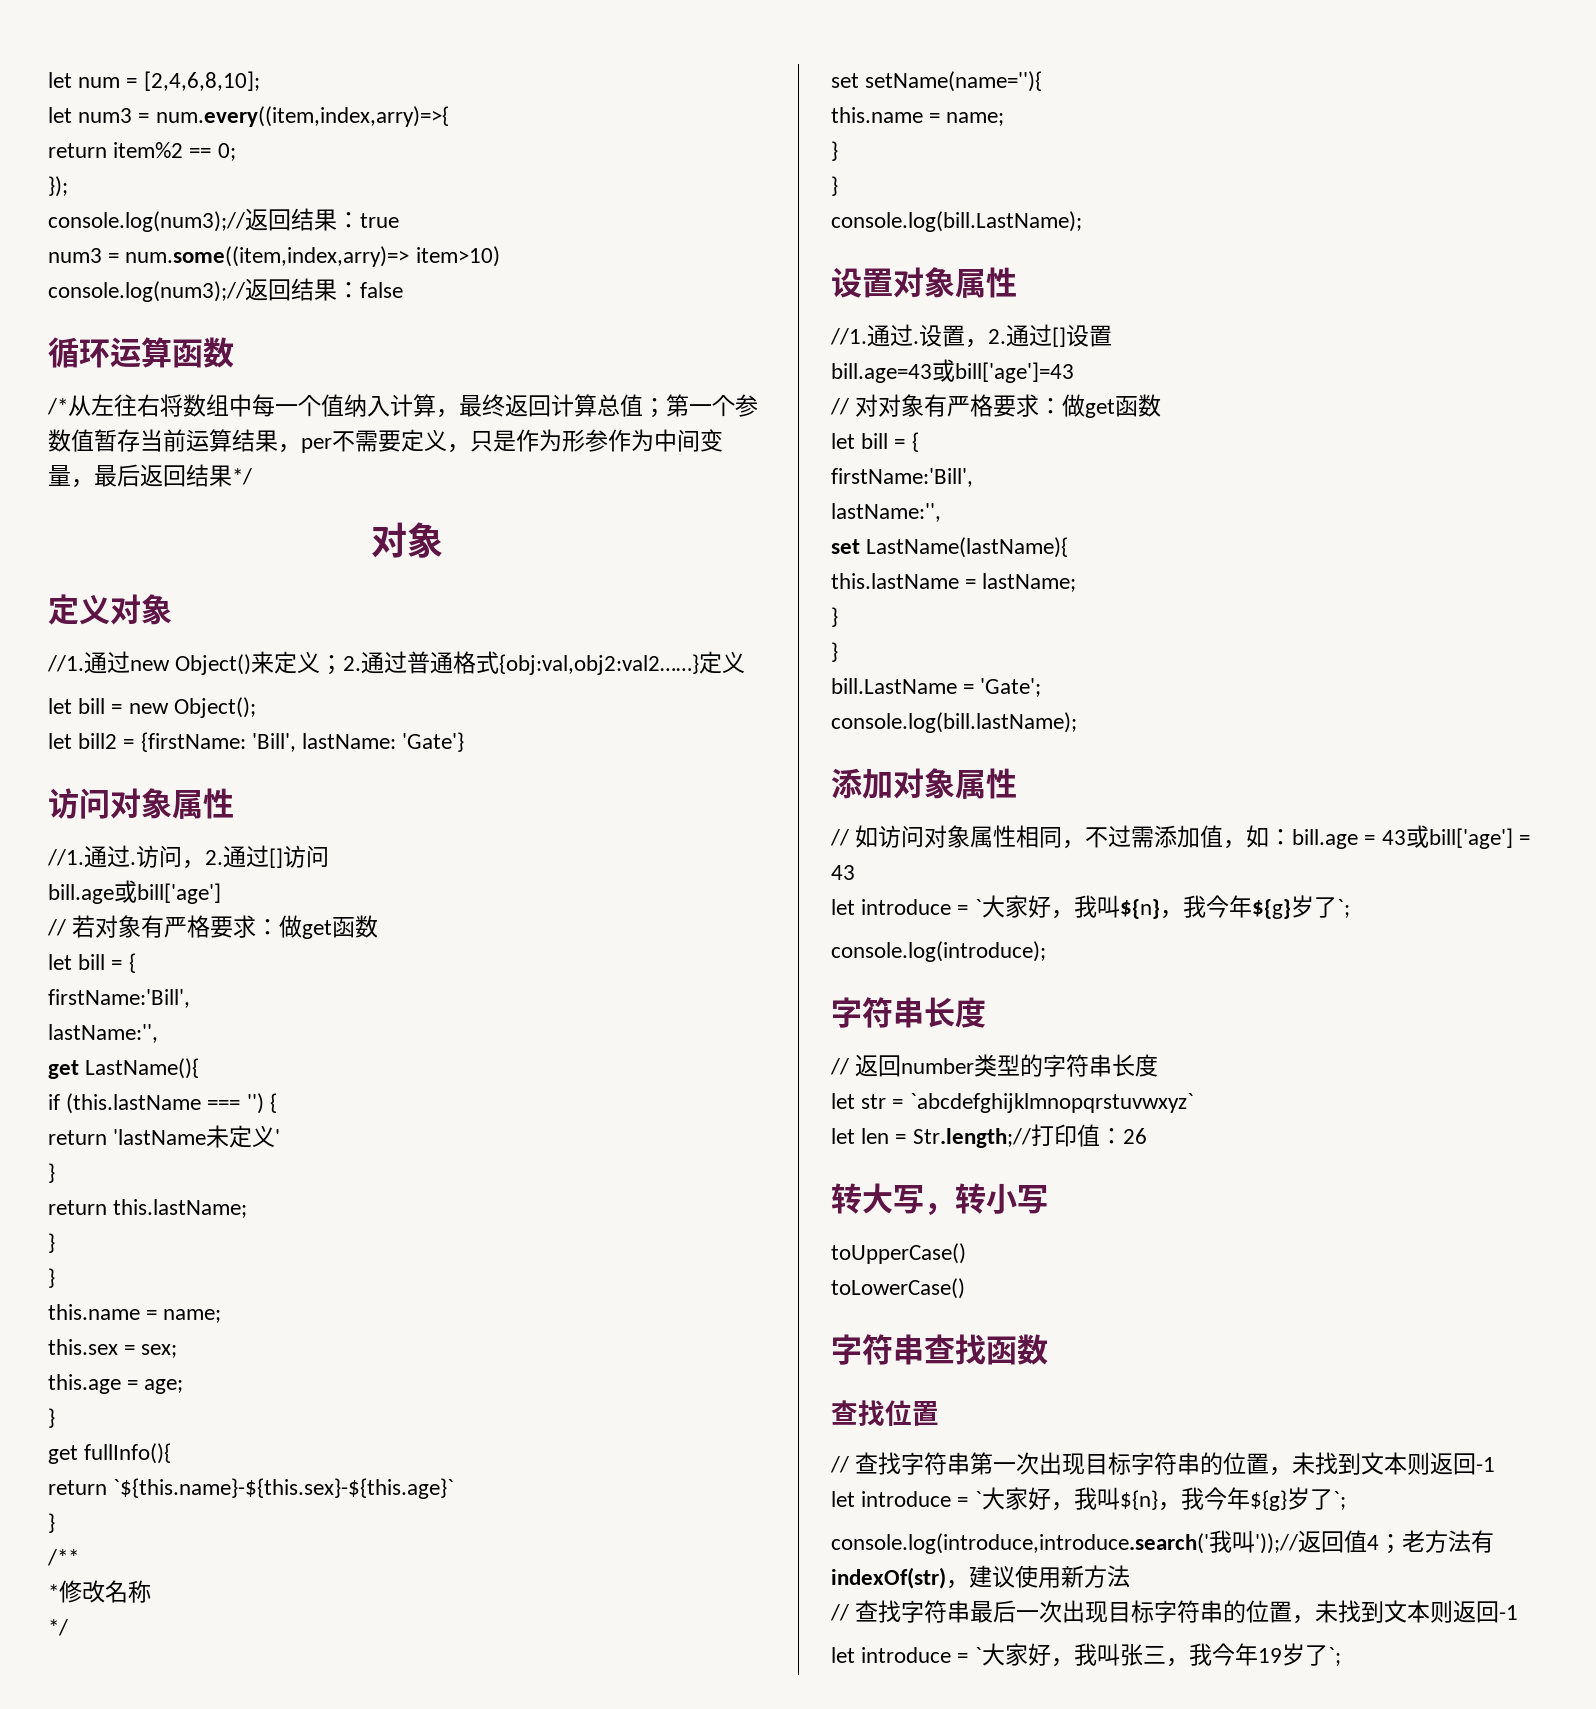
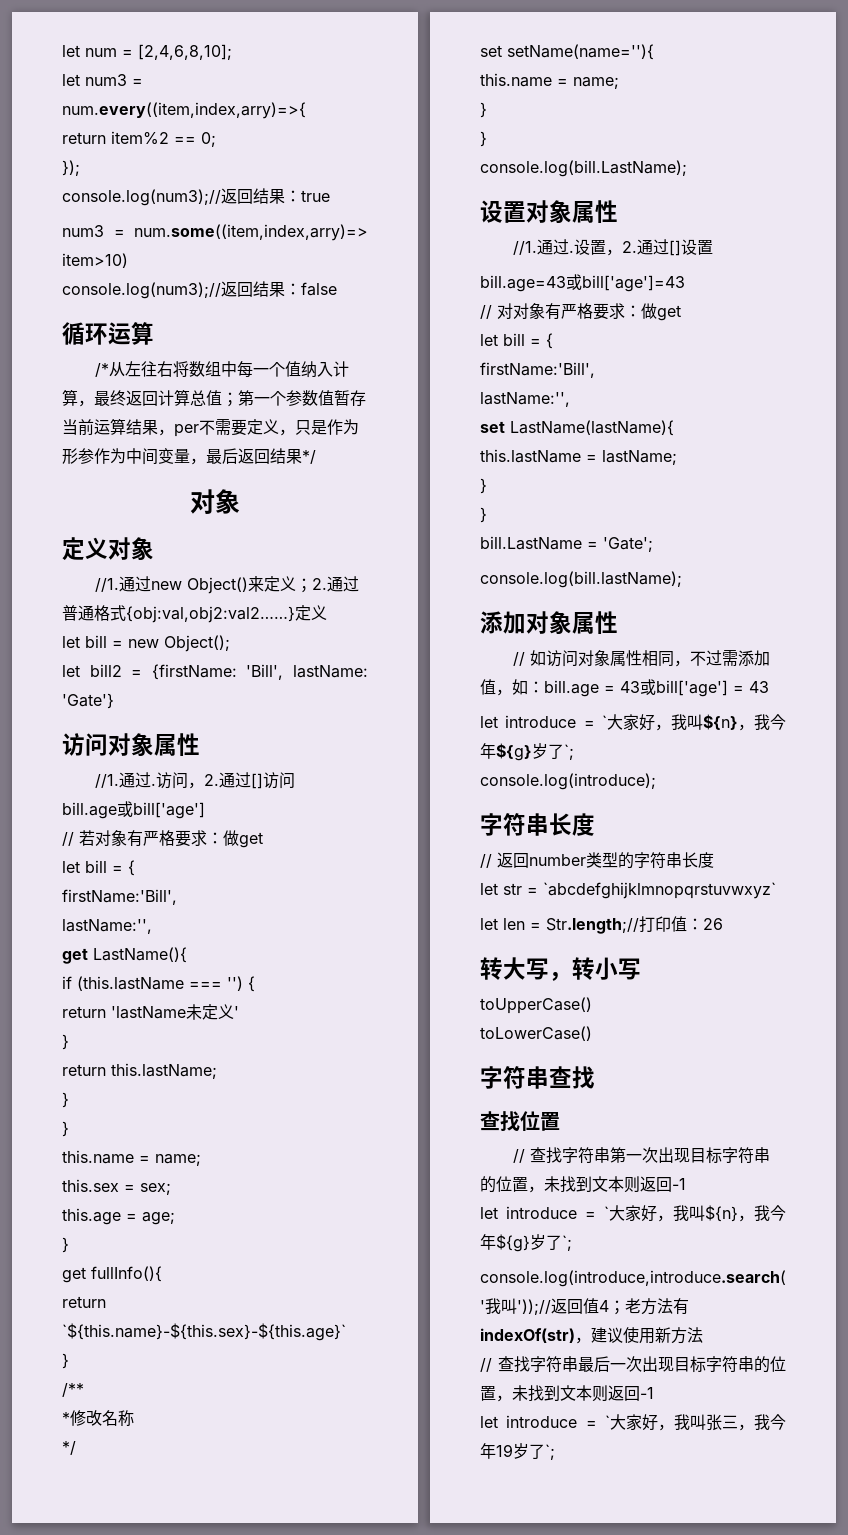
- 循环运算函数
+ 循环运算
- // 若对象有严格要求：做get函数
+ // 若对象有严格要求：做get
- // 对对象有严格要求：做get函数
+ // 对对象有严格要求：做get
- 字符串查找函数
+ 字符串查找

